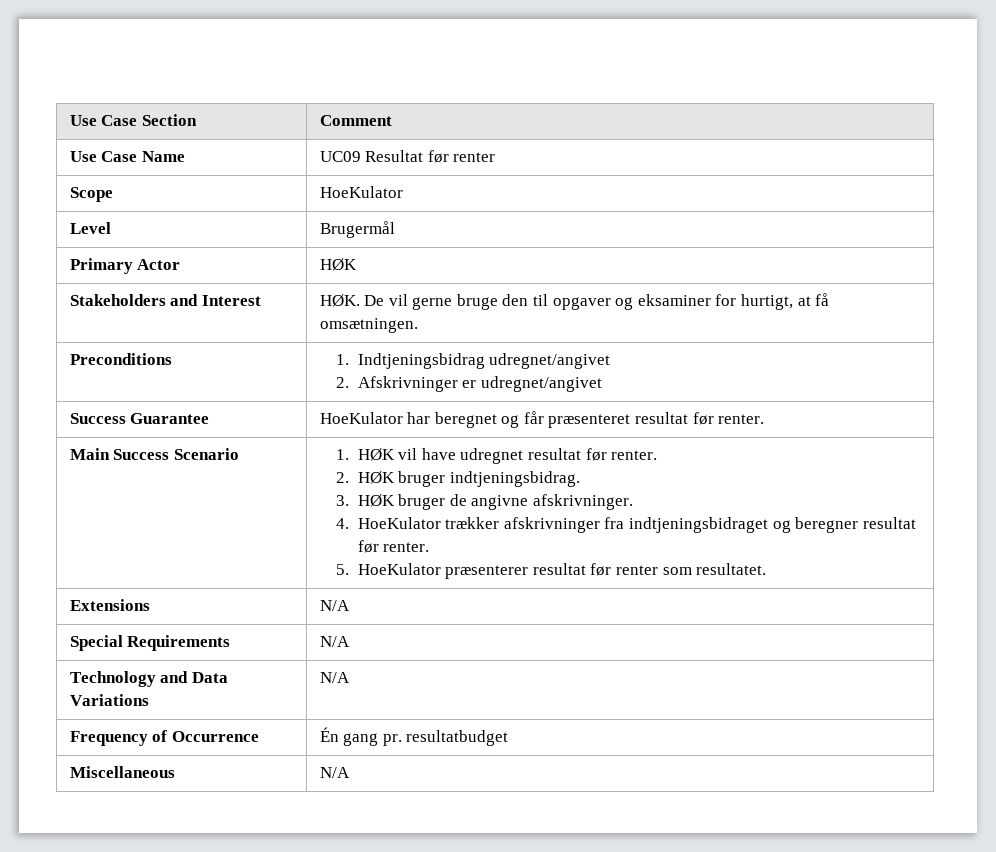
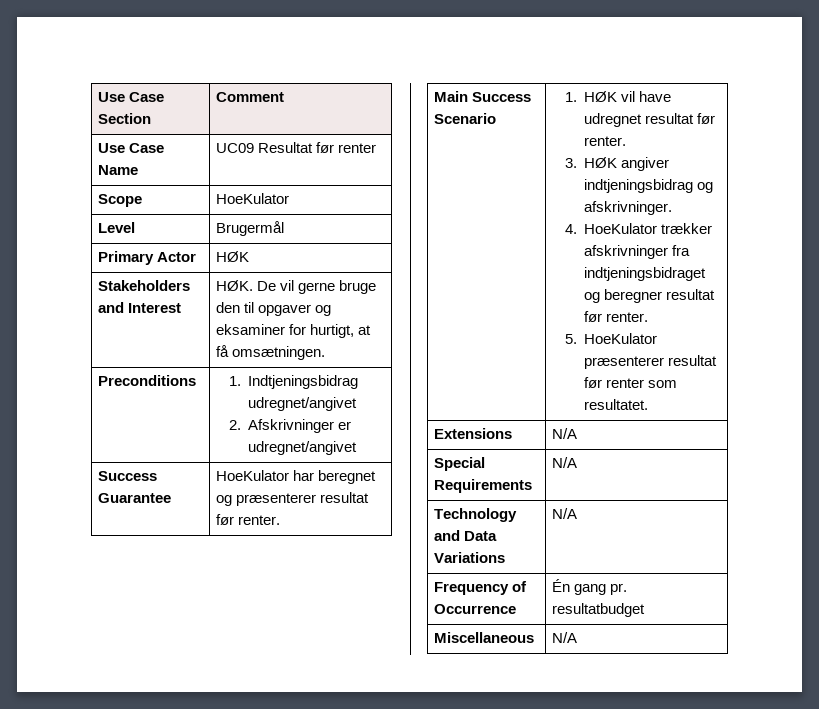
- Success Guarantee | HoeKulator har beregnet og får præsenteret resultat før renter.
+ Success Guarantee | HoeKulator har beregnet og præsenterer resultat før renter.
  Main Success Scenario | 1. HØK vil have udregnet resultat før renter.
- 2. HØK bruger indtjeningsbidrag.
- 3. HØK bruger de angivne afskrivninger.
+ 3. HØK angiver indtjeningsbidrag og afskrivninger.

